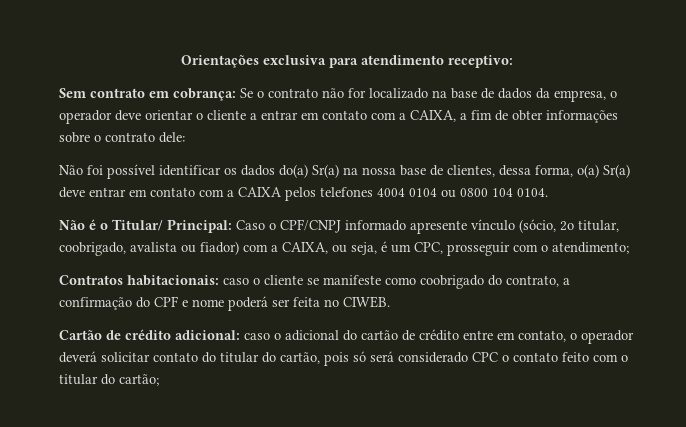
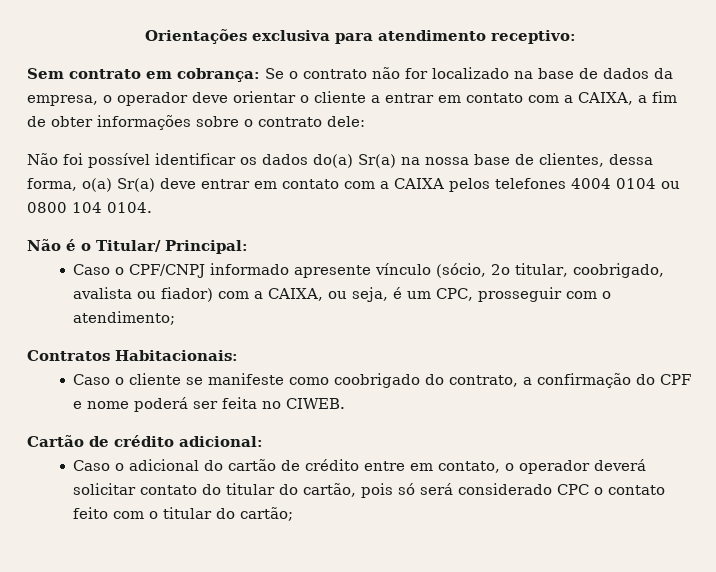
- Não é o Titular/ Principal: Caso o CPF/CNPJ informado apresente vínculo (sócio, 2o titular, coobrigado, avalista ou fiador) com a CAIXA, ou seja, é um CPC, prosseguir com o atendimento;
+ Não é o Titular/ Principal:
+ Caso o CPF/CNPJ informado apresente vínculo (sócio, 2o titular, coobrigado, avalista ou fiador) com a CAIXA, ou seja, é um CPC, prosseguir com o atendimento;
- Contratos habitacionais: caso o cliente se manifeste como coobrigado do contrato, a confirmação do CPF e nome poderá ser feita no CIWEB.
+ Contratos Habitacionais:
+ Caso o cliente se manifeste como coobrigado do contrato, a confirmação do CPF e nome poderá ser feita no CIWEB.
- Cartão de crédito adicional: caso o adicional do cartão de crédito entre em contato, o operador deverá solicitar contato do titular do cartão, pois só será considerado CPC o contato feito com o titular do cartão;
+ Cartão de crédito adicional:
+ Caso o adicional do cartão de crédito entre em contato, o operador deverá solicitar contato do titular do cartão, pois só será considerado CPC o contato feito com o titular do cartão;

